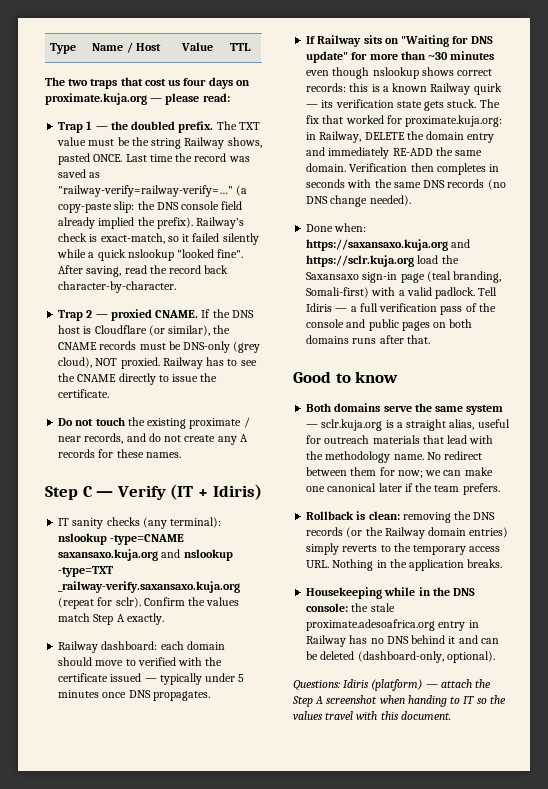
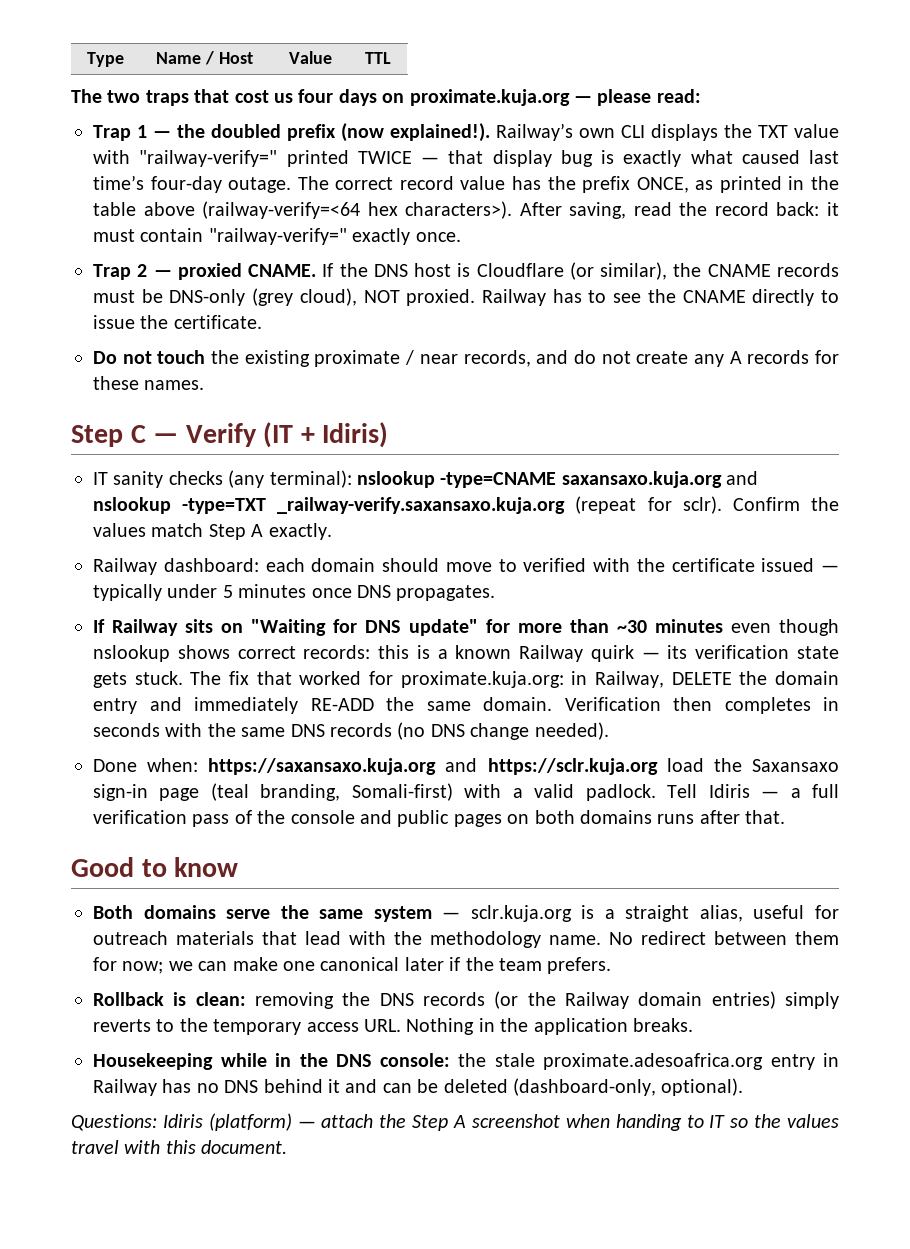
- Trap 1 — the doubled prefix. The TXT value must be the string Railway shows, pasted ONCE. Last time the record was saved as "railway-verify=railway-verify=…" (a copy-paste slip: the DNS console field already implied the prefix). Railway’s check is exact-match, so it failed silently while a quick nslookup "looked fine".
+ Trap 1 — the doubled prefix (now explained!). Railway’s own CLI displays the TXT value with "railway-verify=" printed TWICE — that display bug is exactly what caused last time’s four-day outage. The correct record value has the prefix ONCE, as printed in the table above (railway-verify=<64 hex characters>).
- After saving, read the record back character-by-character.
+ After saving, read the record back: it must contain "railway-verify=" exactly once.

